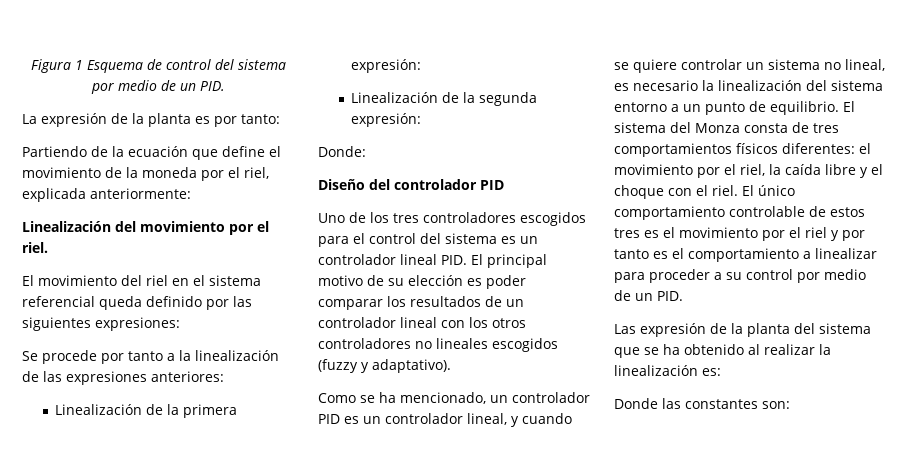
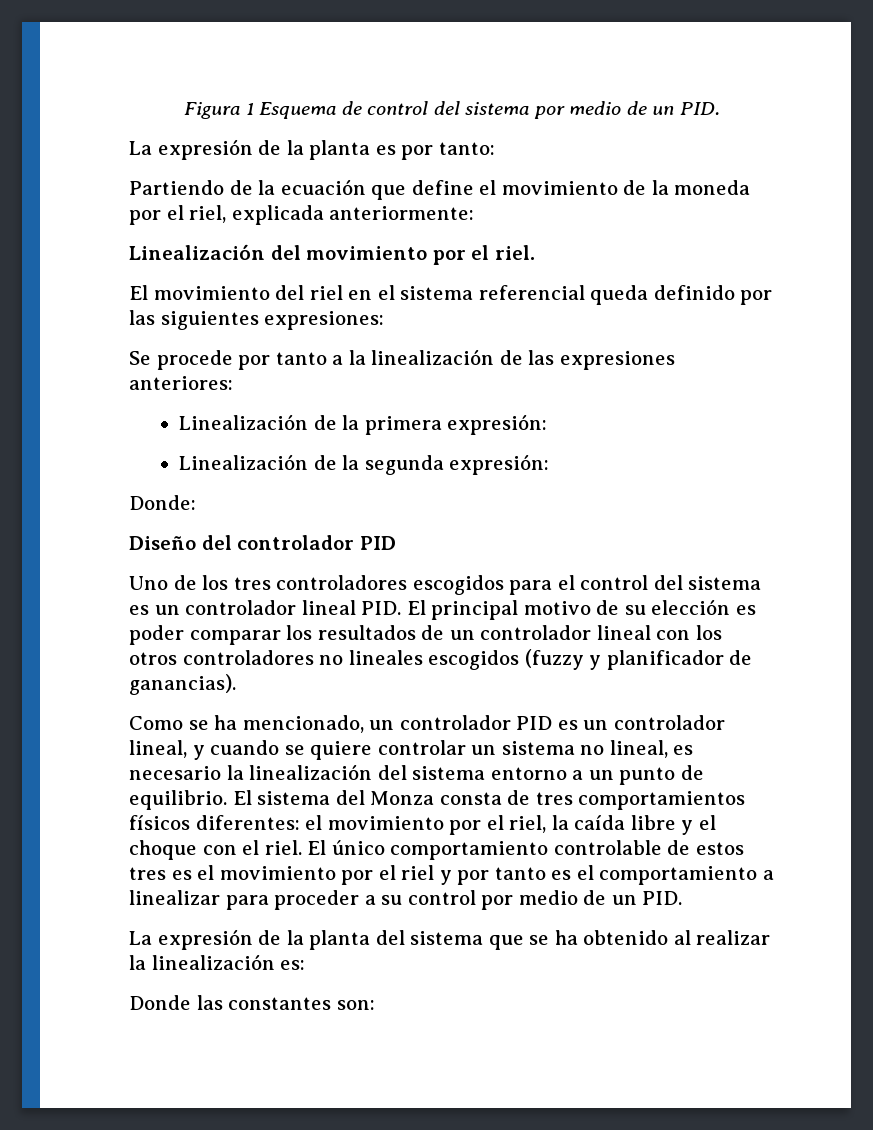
- Uno de los tres controladores escogidos para el control del sistema es un controlador lineal PID. El principal motivo de su elección es poder comparar los resultados de un controlador lineal con los otros controladores no lineales escogidos (fuzzy y adaptativo).
+ Uno de los tres controladores escogidos para el control del sistema es un controlador lineal PID. El principal motivo de su elección es poder comparar los resultados de un controlador lineal con los otros controladores no lineales escogidos (fuzzy y planificador de ganancias).
- Las expresión de la planta del sistema que se ha obtenido al realizar la linealización es:
+ La expresión de la planta del sistema que se ha obtenido al realizar la linealización es:

